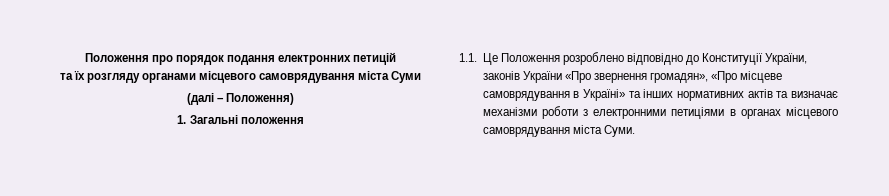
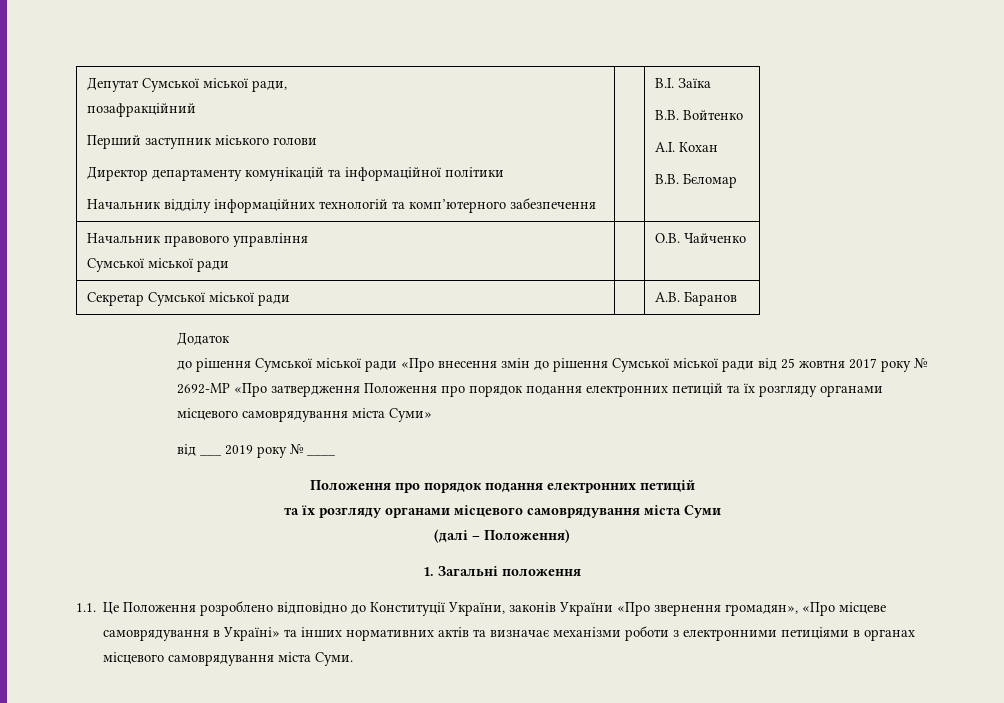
+ Депутат Сумської міської ради,
+ позафракційний
+ Перший заступник міського голови
+ Директор департаменту комунікацій та інформаційної політики
+ Начальник відділу інформаційних технологій та комп’ютерного забезпечення | | В.І. Заїка
+ В.В. Войтенко
+ А.І. Кохан
+ В.В. Бєломар
+ Начальник правового управління
+ Сумської міської ради | | О.В. Чайченко
+ Секретар Сумської міської ради | | А.В. Баранов
+ Додаток
+ до рішення Сумської міської ради «Про внесення змін до рішення Сумської міської ради від 25 жовтня 2017 року № 2692-МР «Про затвердження Положення про порядок подання електронних петицій та їх розгляду органами місцевого самоврядування міста Суми»
+ від ___ 2019 року № ____

